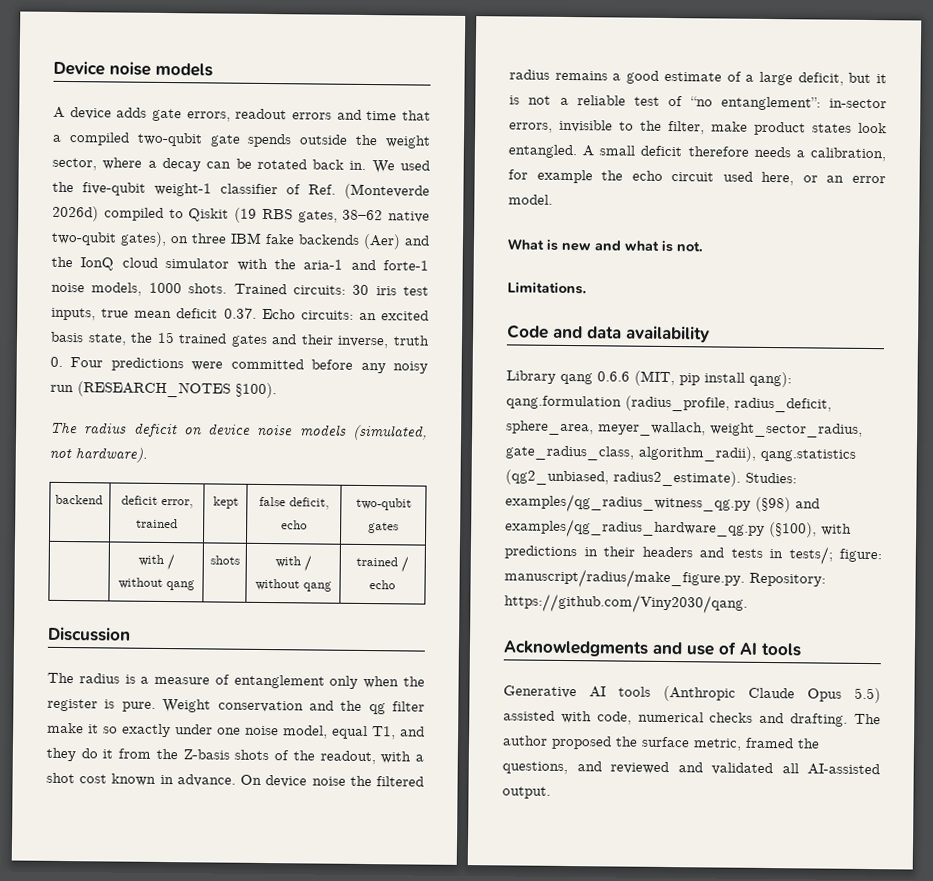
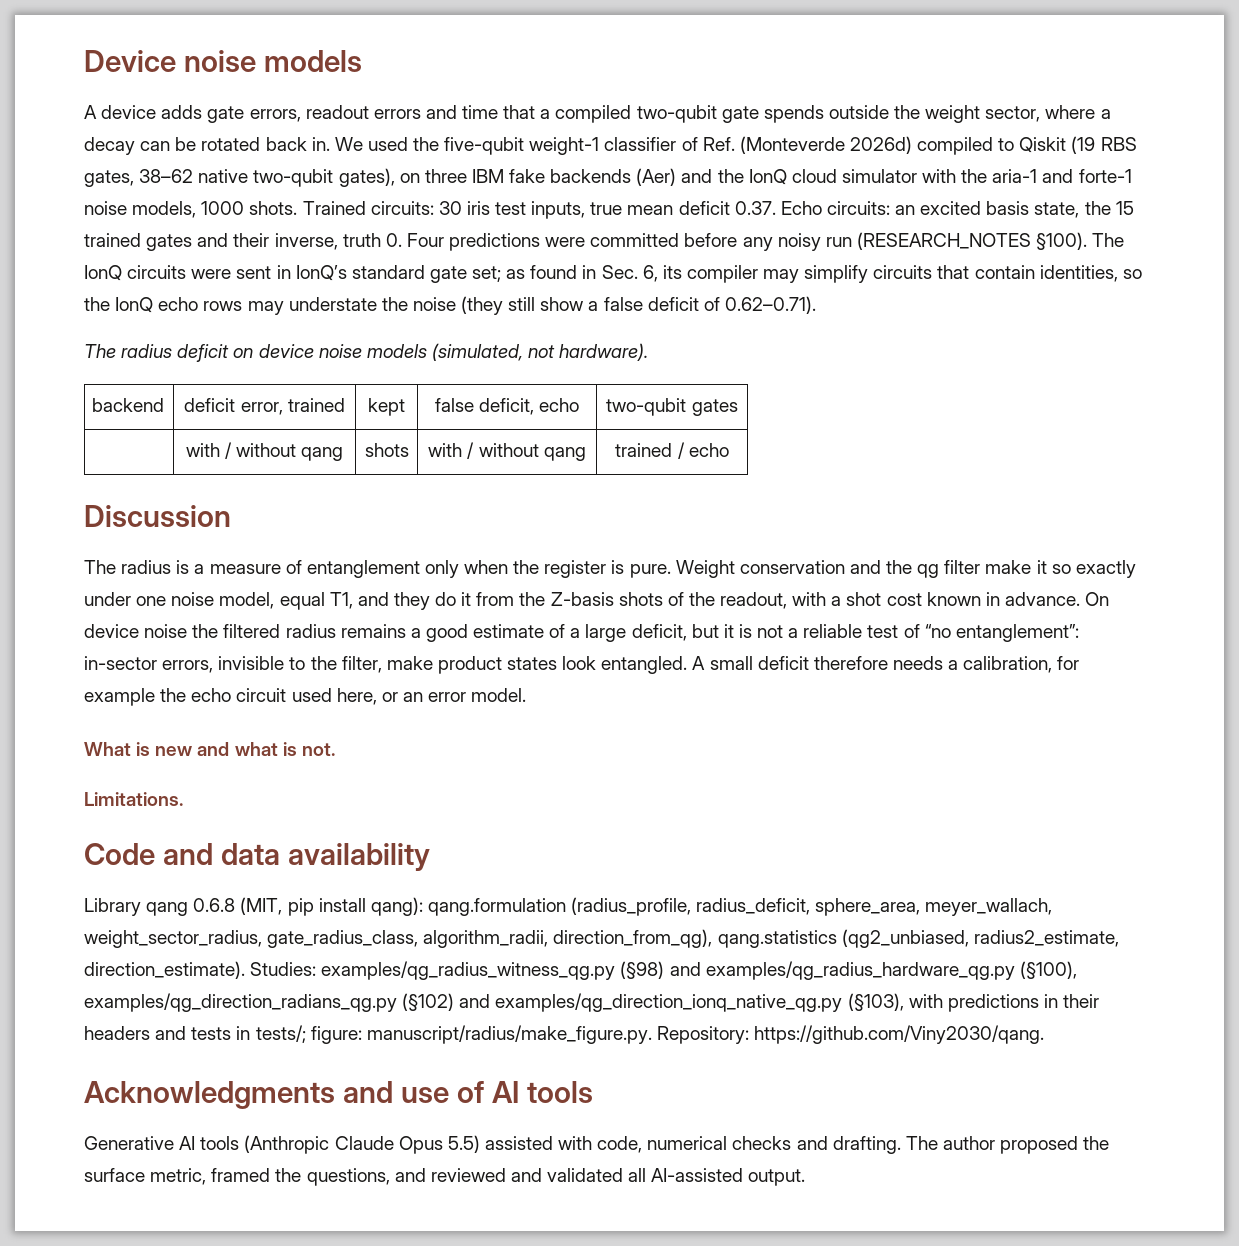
+ The IonQ circuits were sent in IonQ’s standard gate set; as found in Sec. 6, its compiler may simplify circuits that contain identities, so the IonQ echo rows may understate the noise (they still show a false deficit of 0.62–0.71).
- Library qang 0.6.6 (MIT, pip install qang): qang.formulation (radius_profile, radius_deficit, sphere_area, meyer_wallach, weight_sector_radius, gate_radius_class, algorithm_radii), qang.statistics (qg2_unbiased, radius2_estimate).
+ Library qang 0.6.8 (MIT, pip install qang): qang.formulation (radius_profile, radius_deficit, sphere_area, meyer_wallach, weight_sector_radius, gate_radius_class, algorithm_radii, direction_from_qg), qang.statistics (qg2_unbiased, radius2_estimate, direction_estimate).
- Studies: examples/qg_radius_witness_qg.py (§98) and examples/qg_radius_hardware_qg.py (§100), with predictions in their headers and tests in tests/; figure: manuscript/radius/make_figure.py. Repository: https://github.com/Viny2030/qang.
+ Studies: examples/qg_radius_witness_qg.py (§98) and examples/qg_radius_hardware_qg.py (§100), examples/qg_direction_radians_qg.py (§102) and examples/qg_direction_ionq_native_qg.py (§103), with predictions in their headers and tests in tests/; figure: manuscript/radius/make_figure.py. Repository: https://github.com/Viny2030/qang.

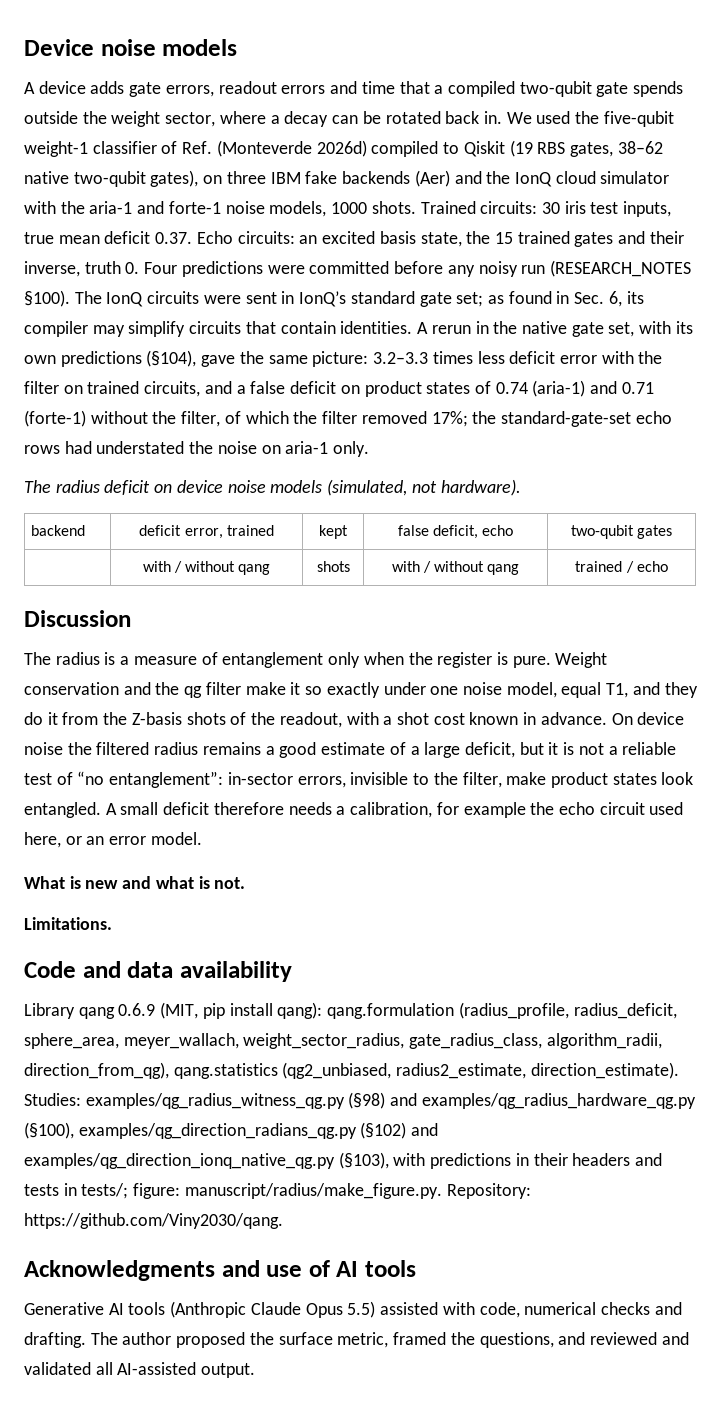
- The IonQ circuits were sent in IonQ’s standard gate set; as found in Sec. 6, its compiler may simplify circuits that contain identities, so the IonQ echo rows may understate the noise (they still show a false deficit of 0.62–0.71).
+ The IonQ circuits were sent in IonQ’s standard gate set; as found in Sec. 6, its compiler may simplify circuits that contain identities. A rerun in the native gate set, with its own predictions (§104), gave the same picture: 3.2–3.3 times less deficit error with the filter on trained circuits, and a false deficit on product states of 0.74 (aria-1) and 0.71 (forte-1) without the filter, of which the filter removed 17%; the standard-gate-set echo rows had understated the noise on aria-1 only.
- Library qang 0.6.8 (MIT, pip install qang): qang.formulation (radius_profile, radius_deficit, sphere_area, meyer_wallach, weight_sector_radius, gate_radius_class, algorithm_radii, direction_from_qg), qang.statistics (qg2_unbiased, radius2_estimate, direction_estimate).
+ Library qang 0.6.9 (MIT, pip install qang): qang.formulation (radius_profile, radius_deficit, sphere_area, meyer_wallach, weight_sector_radius, gate_radius_class, algorithm_radii, direction_from_qg), qang.statistics (qg2_unbiased, radius2_estimate, direction_estimate).

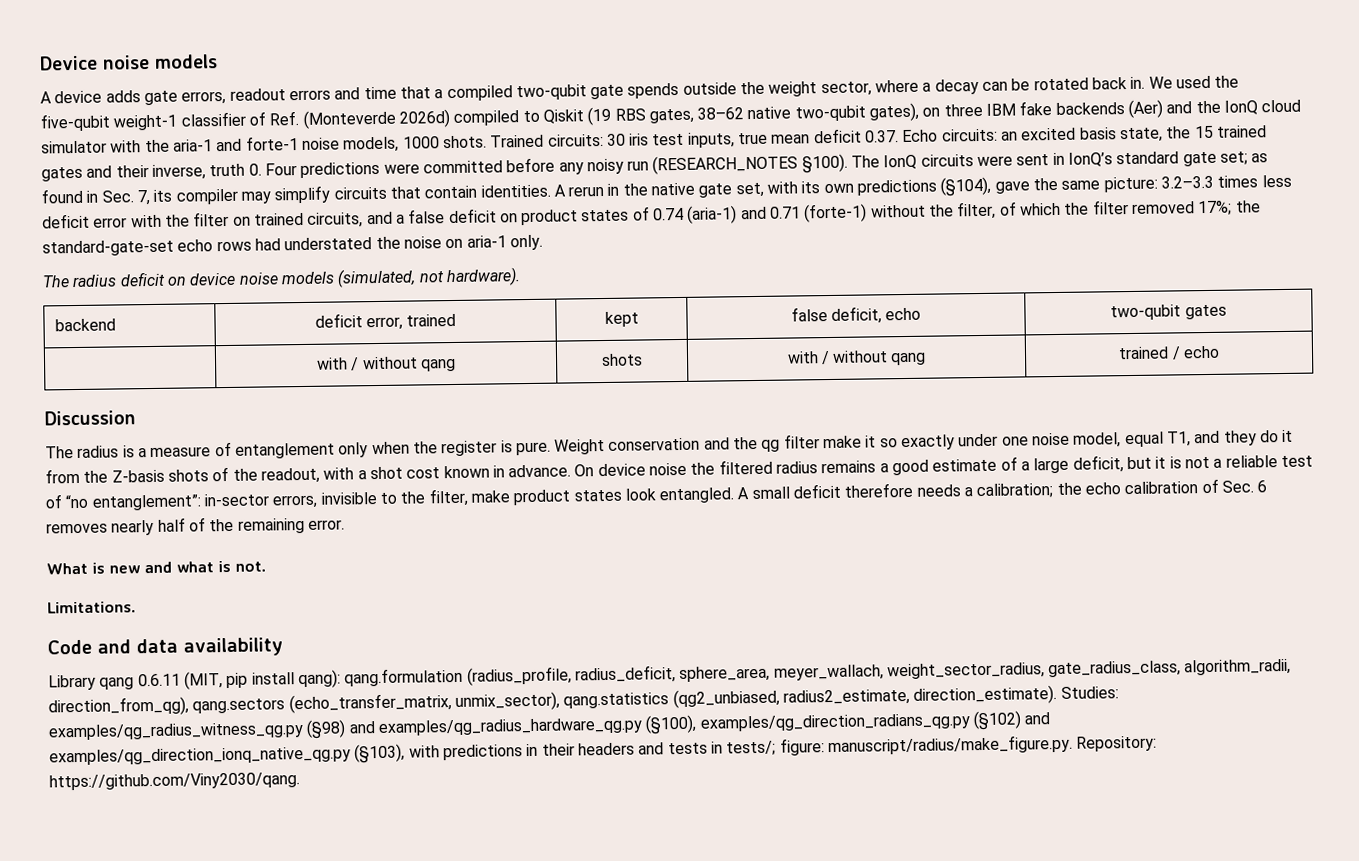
- The IonQ circuits were sent in IonQ’s standard gate set; as found in Sec. 6, its compiler may simplify circuits that contain identities.
+ The IonQ circuits were sent in IonQ’s standard gate set; as found in Sec. 7, its compiler may simplify circuits that contain identities.
- A small deficit therefore needs a calibration, for example the echo circuit used here, or an error model.
+ A small deficit therefore needs a calibration; the echo calibration of Sec. 6 removes nearly half of the remaining error.
- Library qang 0.6.9 (MIT, pip install qang): qang.formulation (radius_profile, radius_deficit, sphere_area, meyer_wallach, weight_sector_radius, gate_radius_class, algorithm_radii, direction_from_qg), qang.statistics (qg2_unbiased, radius2_estimate, direction_estimate).
+ Library qang 0.6.11 (MIT, pip install qang): qang.formulation (radius_profile, radius_deficit, sphere_area, meyer_wallach, weight_sector_radius, gate_radius_class, algorithm_radii, direction_from_qg), qang.sectors (echo_transfer_matrix, unmix_sector), qang.statistics (qg2_unbiased, radius2_estimate, direction_estimate).
- Acknowledgments and use of AI tools
- Generative AI tools (Anthropic Claude Opus 5.5) assisted with code, numerical checks and drafting. The author proposed the surface metric, framed the questions, and reviewed and validated all AI-assisted output.

